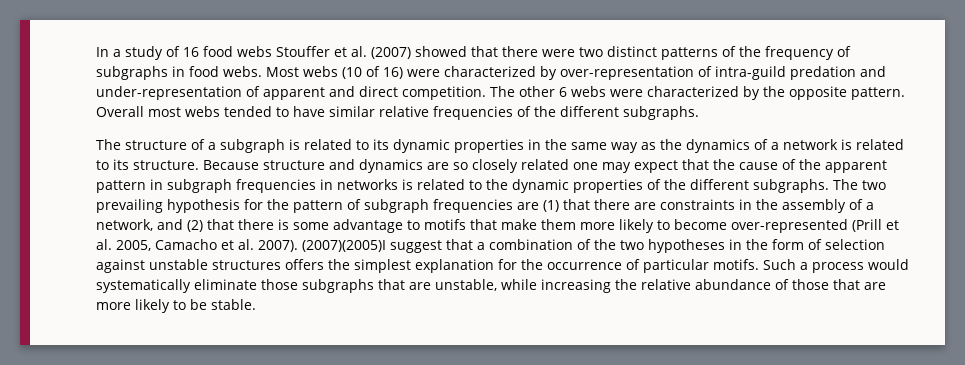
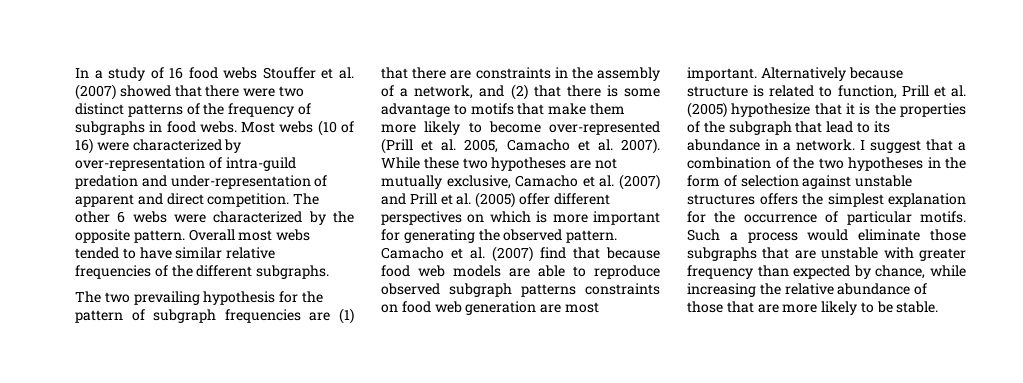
- The structure of a subgraph is related to its dynamic properties in the same way as the dynamics of a network is related to its structure. Because structure and dynamics are so closely related one may expect that the cause of the apparent pattern in subgraph frequencies in networks is related to the dynamic properties of the different subgraphs. The two prevailing hypothesis for the pattern of subgraph frequencies are (1) that there are constraints in the assembly of a network, and (2) that there is some advantage to motifs that make them more likely to become over-represented (Prill et al. 2005, Camacho et al. 2007).
+ The two prevailing hypothesis for the pattern of subgraph frequencies are (1) that there are constraints in the assembly of a network, and (2) that there is some advantage to motifs that make them more likely to become over-represented (Prill et al. 2005, Camacho et al. 2007).
- (2007)(2005)I suggest that a combination of the two hypotheses in the form of selection against unstable structures offers the simplest explanation for the occurrence of particular motifs.
+ While these two hypotheses are not mutually exclusive, Camacho et al. (2007) and Prill et al. (2005) offer different perspectives on which is more important for generating the observed pattern. Camacho et al. (2007) find that because food web models are able to reproduce observed subgraph patterns constraints on food web generation are most important. Alternatively because structure is related to function, Prill et al. (2005) hypothesize that it is the properties of the subgraph that lead to its abundance in a network. I suggest that a combination of the two hypotheses in the form of selection against unstable structures offers the simplest explanation for the occurrence of particular motifs.
- Such a process would systematically eliminate those subgraphs that are unstable, while increasing the relative abundance of those that are more likely to be stable.
+ Such a process would eliminate those subgraphs that are unstable with greater frequency than expected by chance, while increasing the relative abundance of those that are more likely to be stable.

